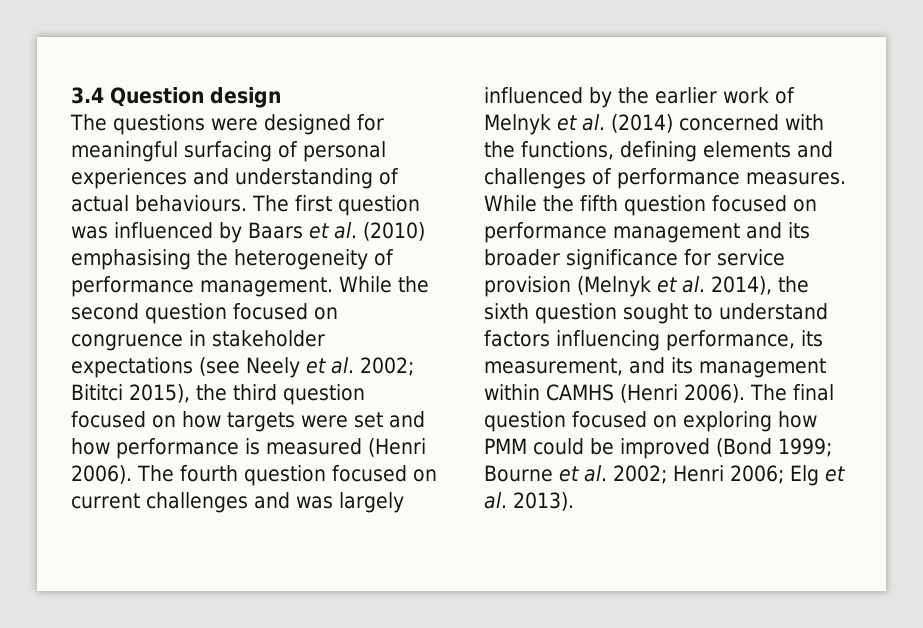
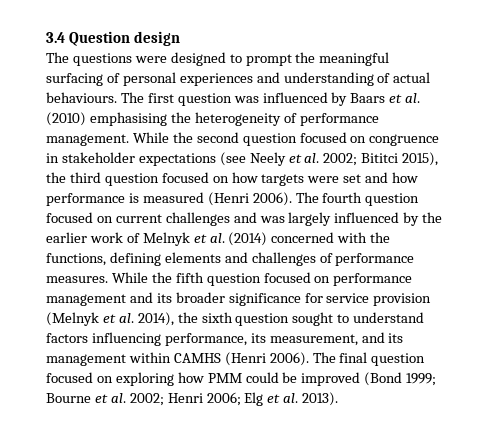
- The questions were designed for meaningful surfacing of personal experiences and understanding of actual behaviours.
+ The questions were designed to prompt the meaningful surfacing of personal experiences and understanding of actual behaviours.

